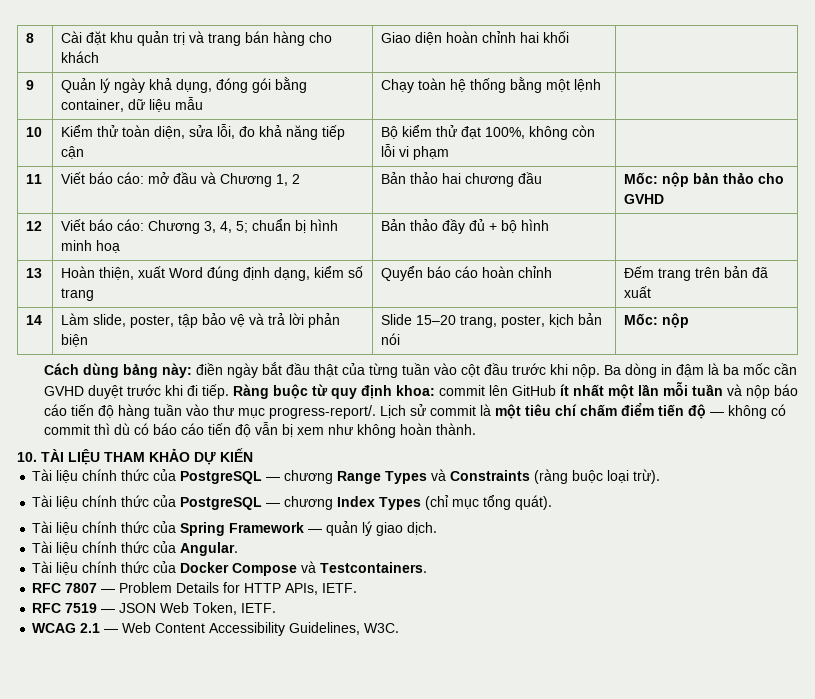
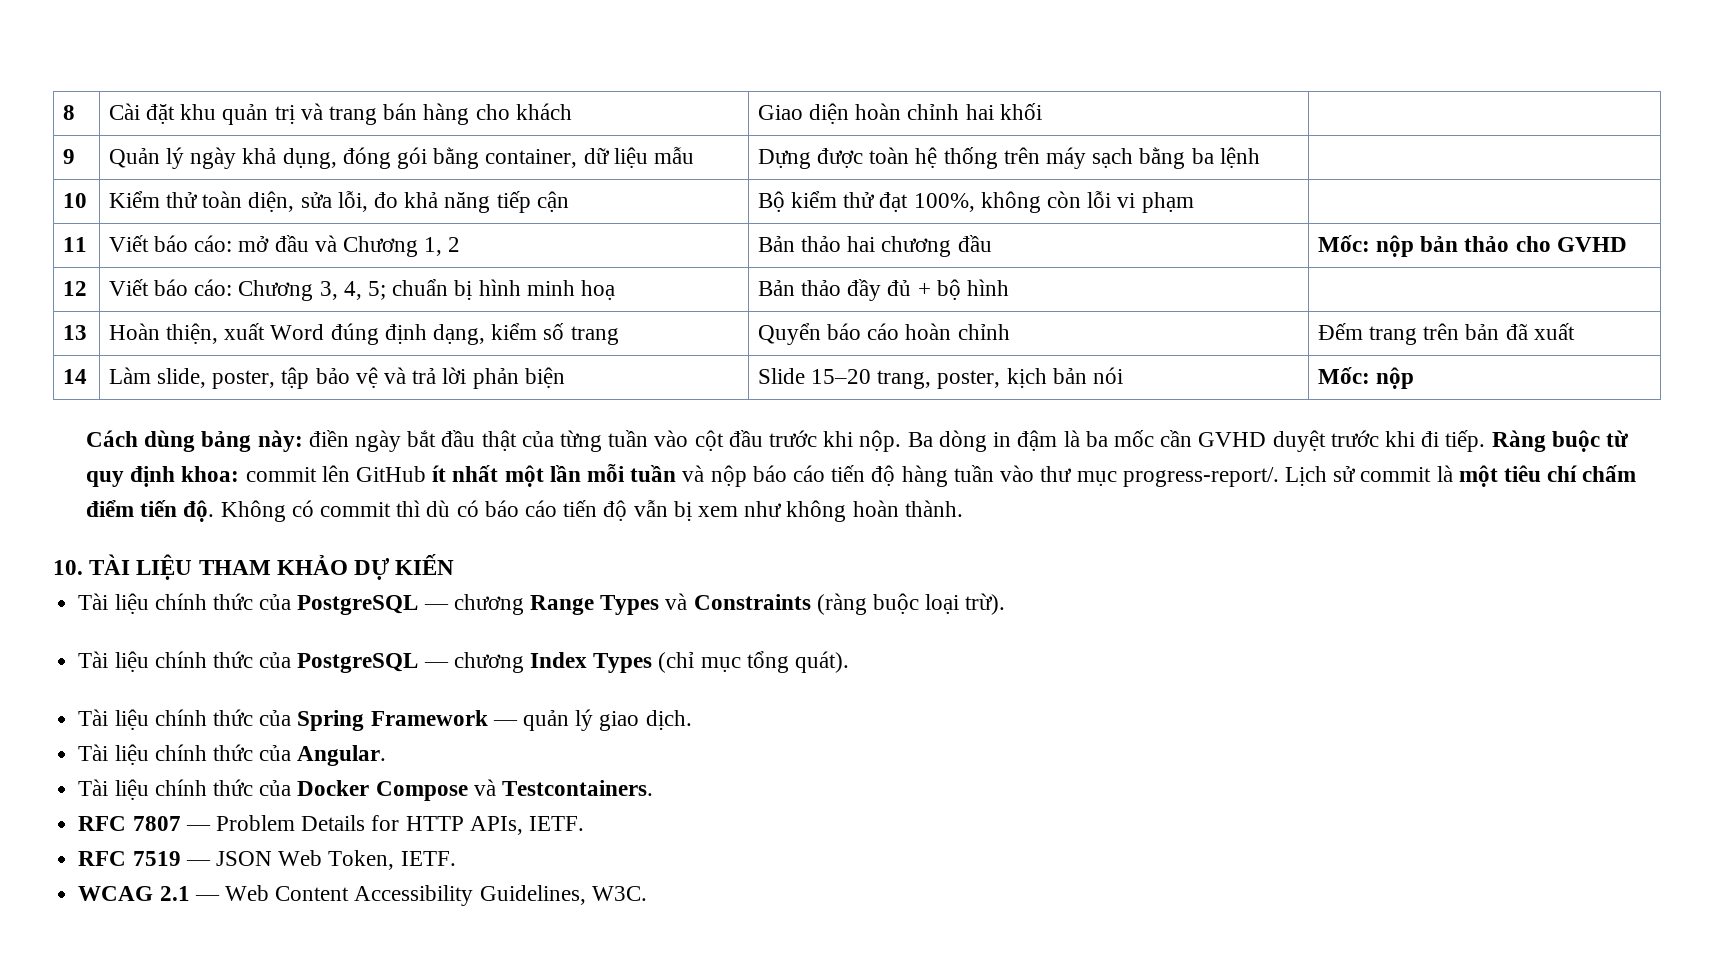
- 9 | Quản lý ngày khả dụng, đóng gói bằng container, dữ liệu mẫu | Chạy toàn hệ thống bằng một lệnh |
+ 9 | Quản lý ngày khả dụng, đóng gói bằng container, dữ liệu mẫu | Dựng được toàn hệ thống trên máy sạch bằng ba lệnh |
- Lịch sử commit là một tiêu chí chấm điểm tiến độ — không có commit thì dù có báo cáo tiến độ vẫn bị xem như không hoàn thành.
+ Lịch sử commit là một tiêu chí chấm điểm tiến độ. Không có commit thì dù có báo cáo tiến độ vẫn bị xem như không hoàn thành.

